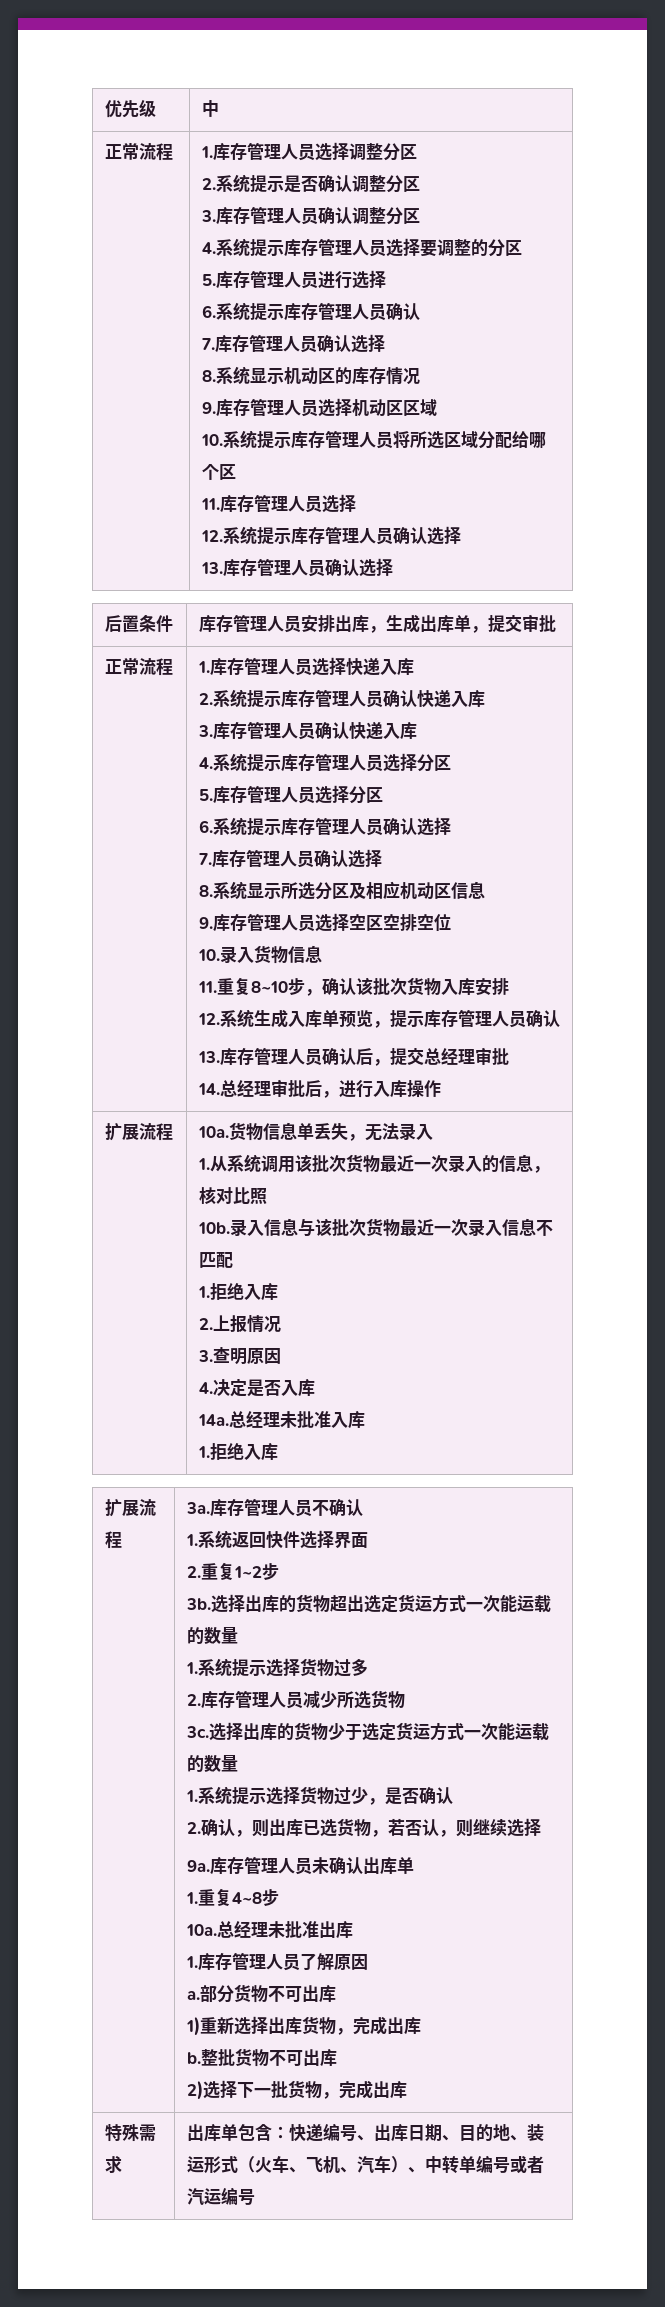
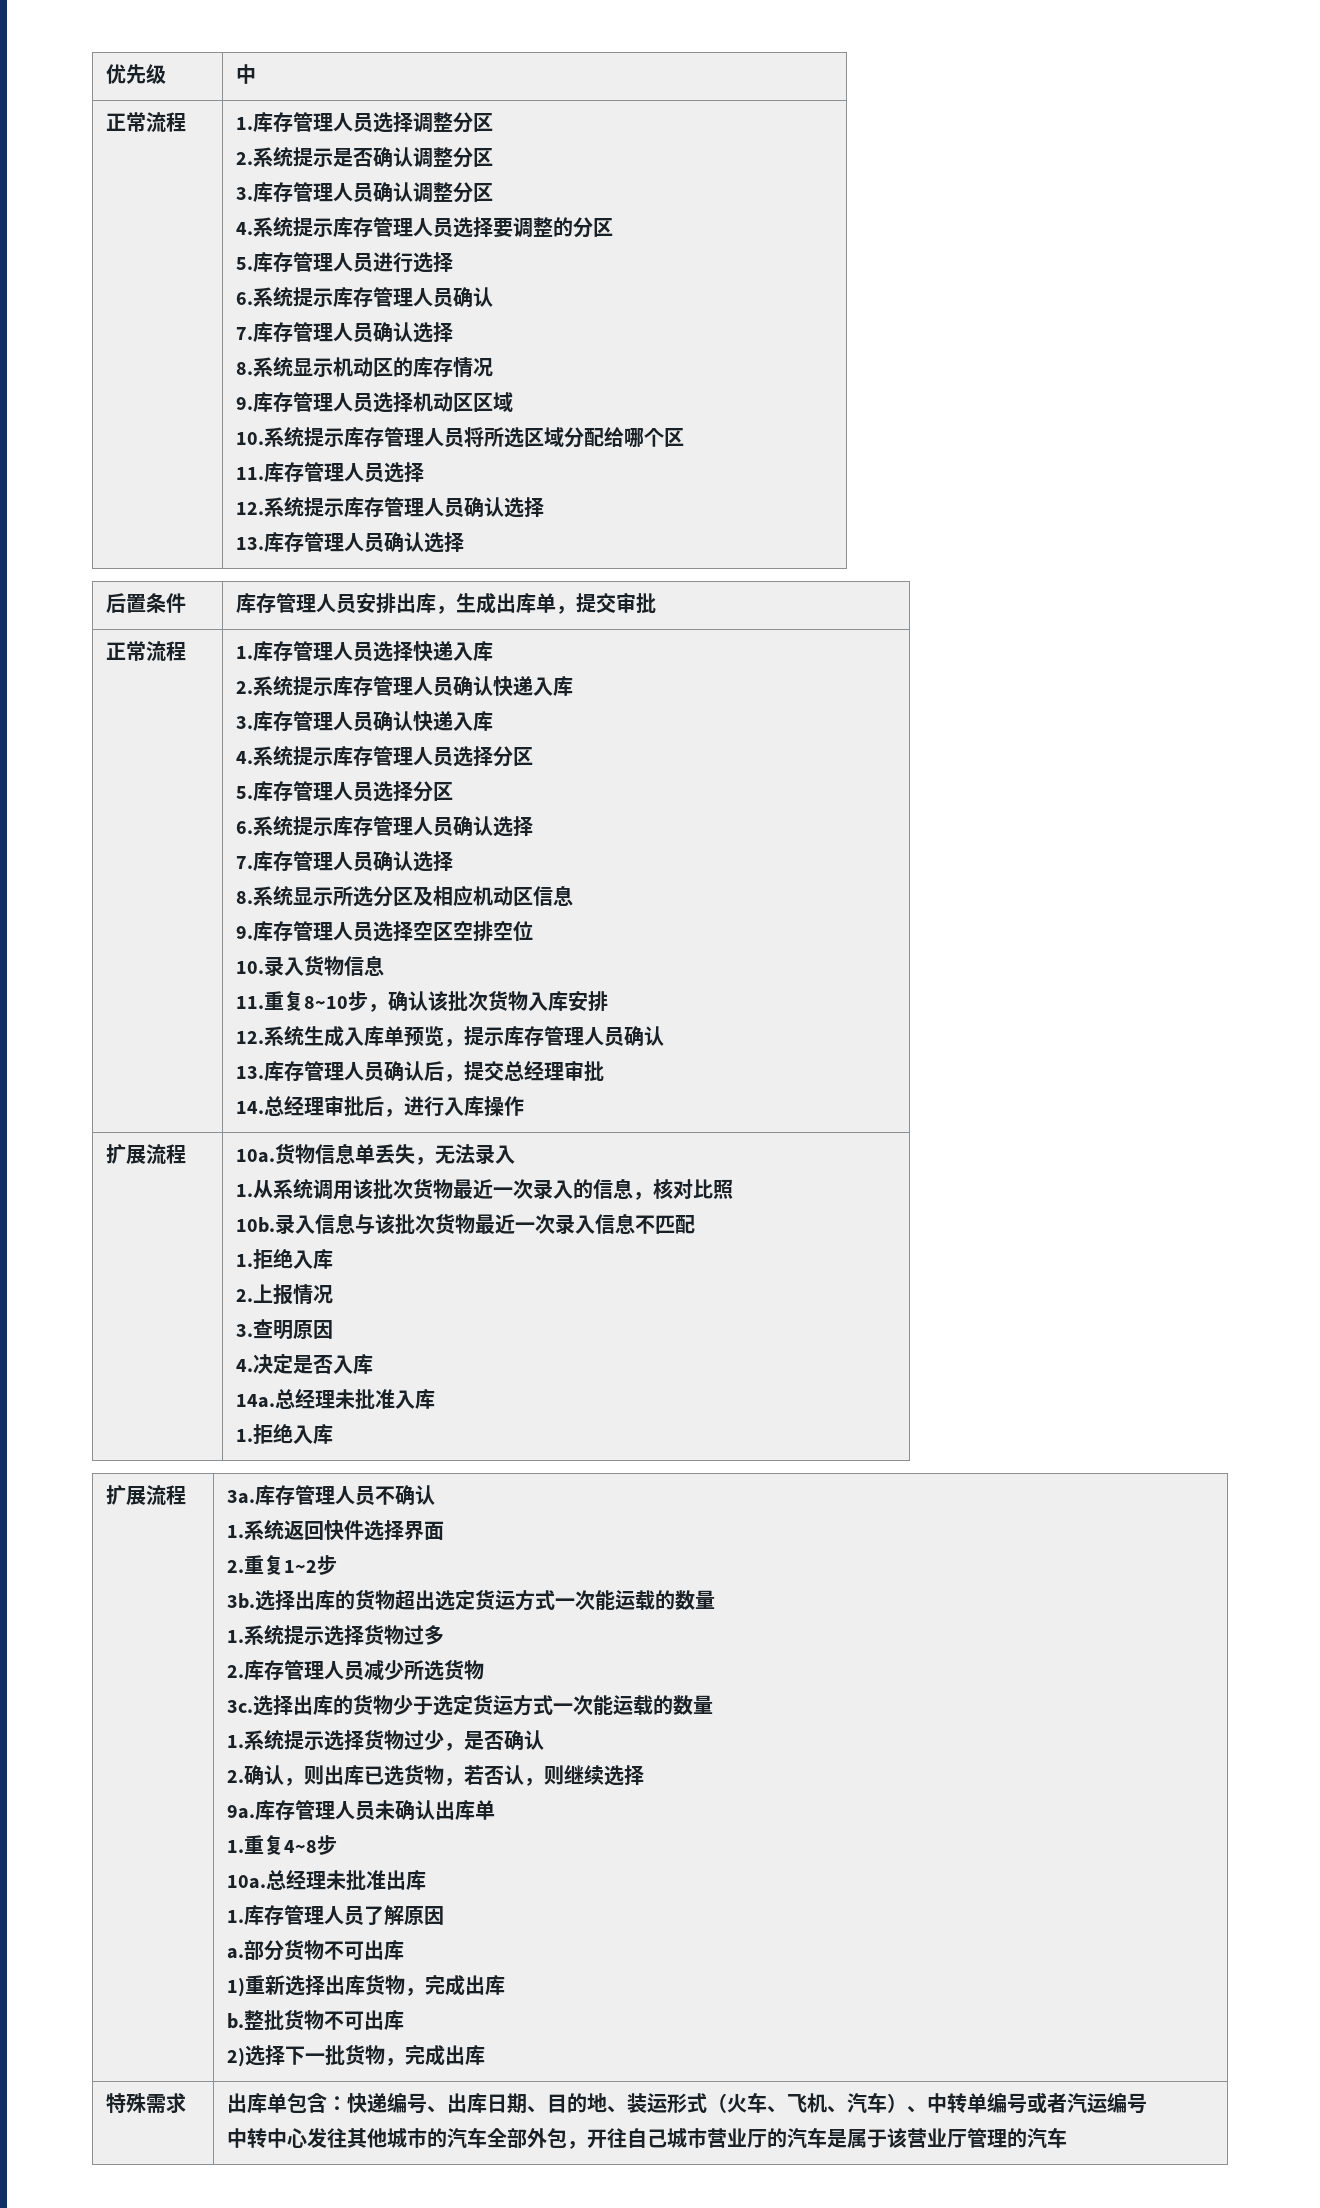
+ 中转中心发往其他城市的汽车全部外包，开往自己城市营业厅的汽车是属于该营业厅管理的汽车

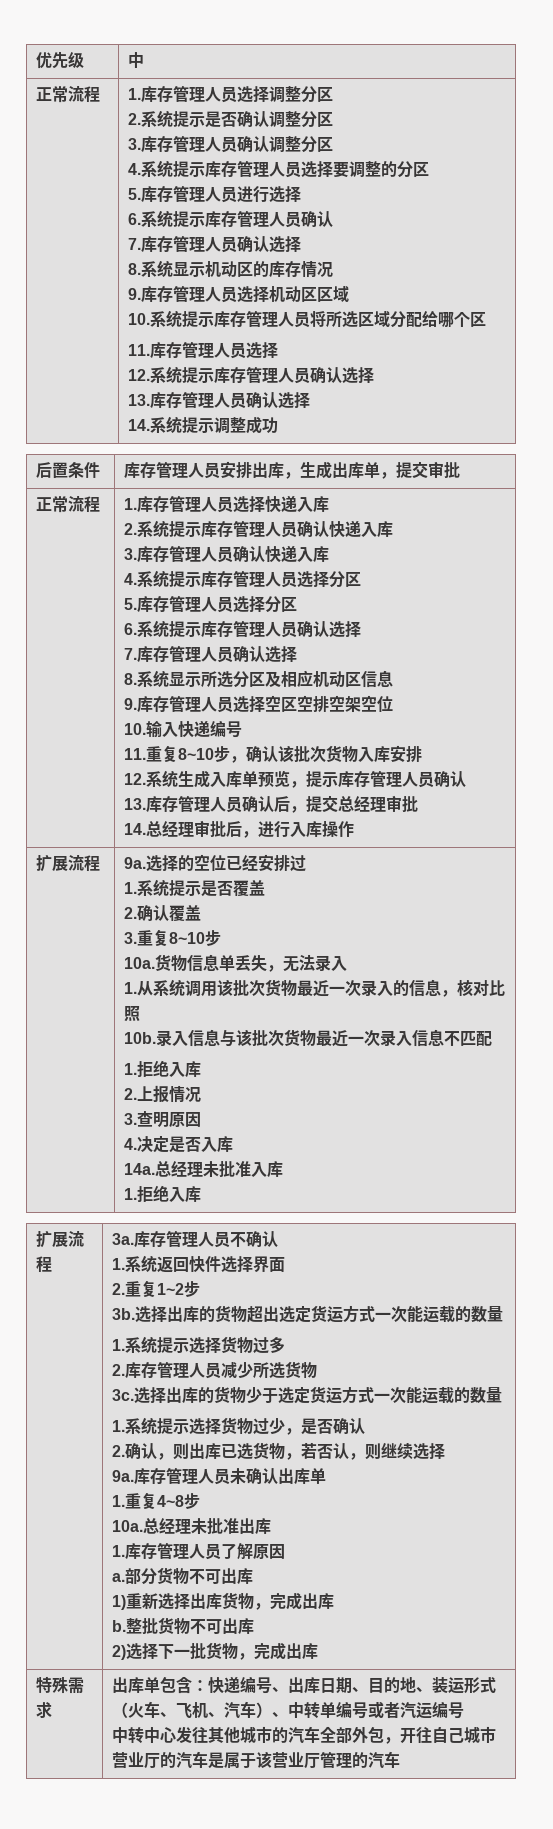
+ 14.系统提示调整成功
- 9.库存管理人员选择空区空排空位
+ 9.库存管理人员选择空区空排空架空位
- 10.录入货物信息
+ 10.输入快递编号
+ 9a.选择的空位已经安排过
+ 1.系统提示是否覆盖
+ 2.确认覆盖
+ 3.重复8~10步

